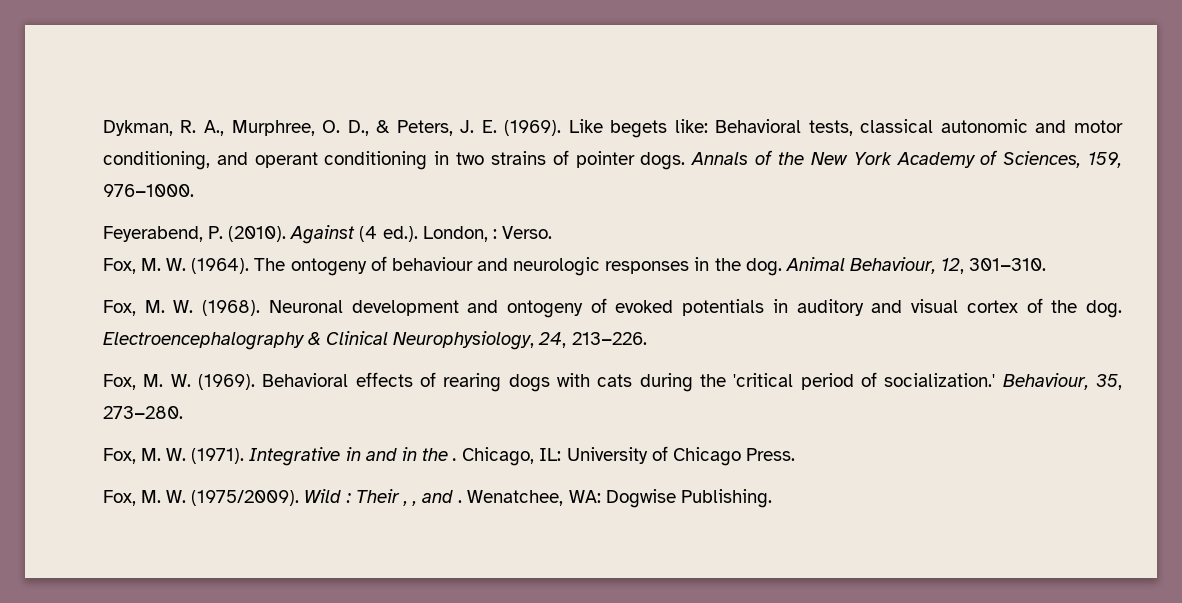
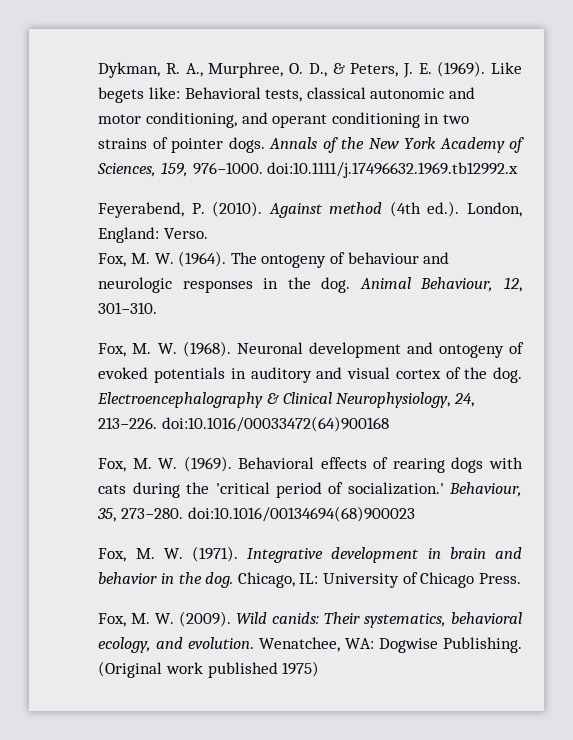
- Annals of the New York Academy of Sciences, 159, 976−1000.
+ Annals of the New York Academy of Sciences, 159, 976−1000. doi:10.1111/j.17496632.1969.tb12992.x
- Against (4 ed.). London, : Verso.
+ Against method (4th ed.). London, England: Verso.
- Electroencephalography & Clinical Neurophysiology, 24, 213−226.
+ Electroencephalography & Clinical Neurophysiology, 24, 213−226. doi:10.1016/00033472(64)900168
- Behaviour, 35, 273−280.
+ Behaviour, 35, 273−280. doi:10.1016/00134694(68)900023
- Integrative in and in the .
+ Integrative development in brain and behavior in the dog.
- Fox, M. W. (1975/2009). Wild : Their , , and . Wenatchee, WA: Dogwise Publishing.
+ Fox, M. W. (2009). Wild canids: Their systematics, behavioral ecology, and evolution. Wenatchee, WA: Dogwise Publishing. (Original work published 1975)

